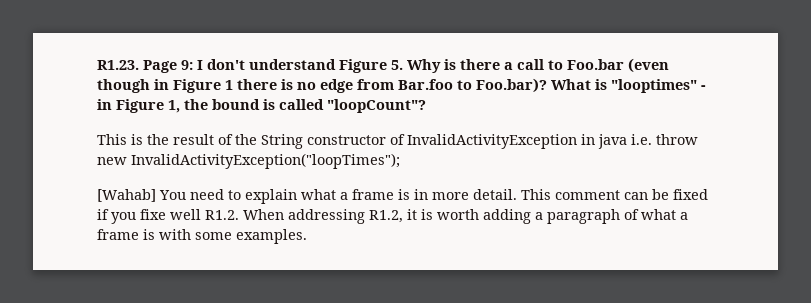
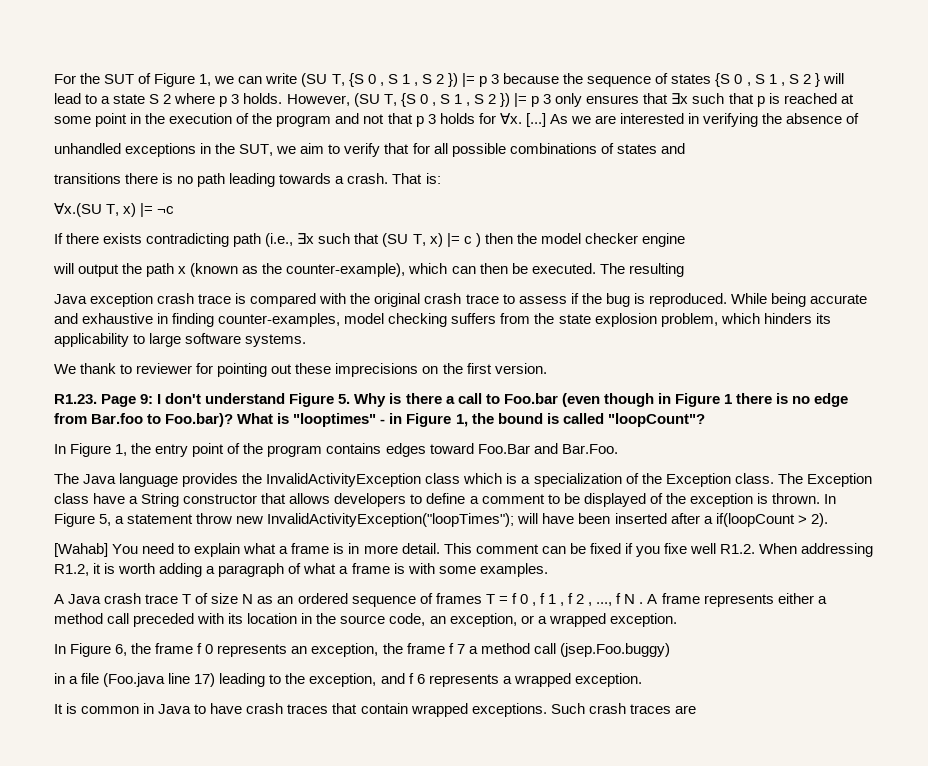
+ For the SUT of Figure 1, we can write (SU T, {S 0 , S 1 , S 2 }) |= p 3 because the sequence of states {S 0 , S 1 , S 2 } will lead to a state S 2 where p 3 holds. However, (SU T, {S 0 , S 1 , S 2 }) |= p 3 only ensures that ∃x such that p is reached at some point in the execution of the program and not that p 3 holds for ∀x. [...] As we are interested in verifying the absence of
+ unhandled exceptions in the SUT, we aim to verify that for all possible combinations of states and
+ transitions there is no path leading towards a crash. That is:
+ ∀x.(SU T, x) |= ¬c
+ If there exists contradicting path (i.e., ∃x such that (SU T, x) |= c ) then the model checker engine
+ will output the path x (known as the counter-example), which can then be executed. The resulting
+ Java exception crash trace is compared with the original crash trace to assess if the bug is reproduced. While being accurate and exhaustive in finding counter-examples, model checking suffers from the state explosion problem, which hinders its applicability to large software systems.
+ We thank to reviewer for pointing out these imprecisions on the first version.
- This is the result of the String constructor of InvalidActivityException in java i.e. throw new InvalidActivityException("loopTimes");
+ In Figure 1, the entry point of the program contains edges toward Foo.Bar and Bar.Foo.
+ The Java language provides the InvalidActivityException class which is a specialization of the Exception class. The Exception class have a String constructor that allows developers to define a comment to be displayed of the exception is thrown. In Figure 5, a statement throw new InvalidActivityException("loopTimes"); will have been inserted after a if(loopCount > 2).
+ A Java crash trace T of size N as an ordered sequence of frames T = f 0 , f 1 , f 2 , ..., f N . A frame represents either a method call preceded with its location in the source code, an exception, or a wrapped exception.
+ In Figure 6, the frame f 0 represents an exception, the frame f 7 a method call (jsep.Foo.buggy)
+ in a file (Foo.java line 17) leading to the exception, and f 6 represents a wrapped exception.
+ It is common in Java to have crash traces that contain wrapped exceptions. Such crash traces are

